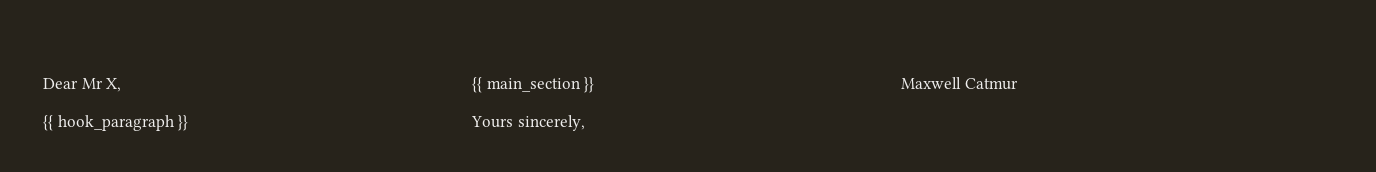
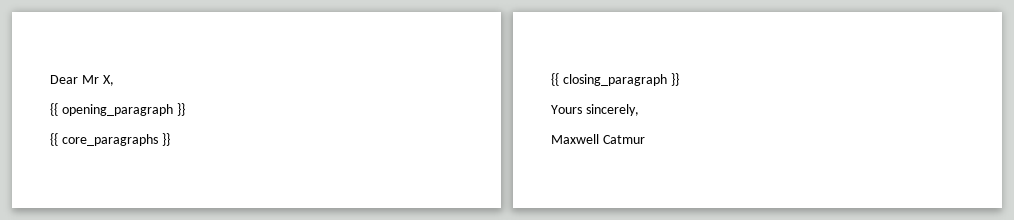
- {{ hook_paragraph }}
- {{ main_section }}
+ {{ opening_paragraph }}
+ {{ core_paragraphs }}
+ {{ closing_paragraph }}

